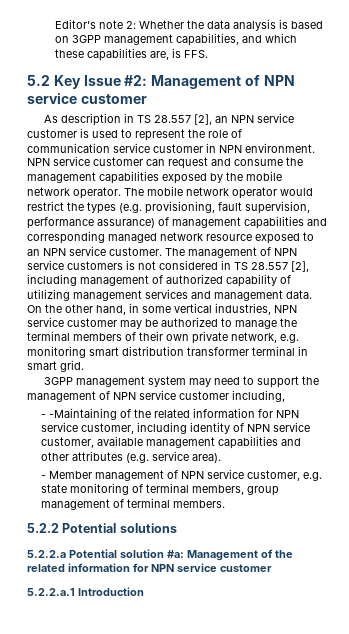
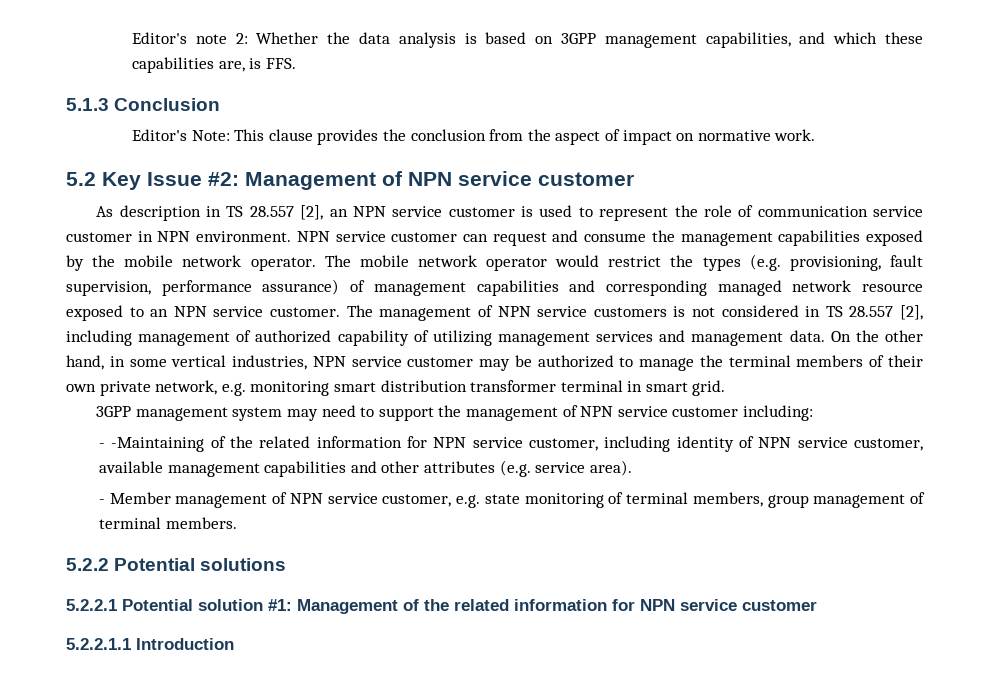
+ 5.1.3 Conclusion
+ Editor's Note: This clause provides the conclusion from the aspect of impact on normative work.
- 3GPP management system may need to support the management of NPN service customer including,
+ 3GPP management system may need to support the management of NPN service customer including:
- 5.2.2.a Potential solution #a: Management of the related information for NPN service customer
+ 5.2.2.1 Potential solution #1: Management of the related information for NPN service customer
- 5.2.2.a.1 Introduction
+ 5.2.2.1.1 Introduction

